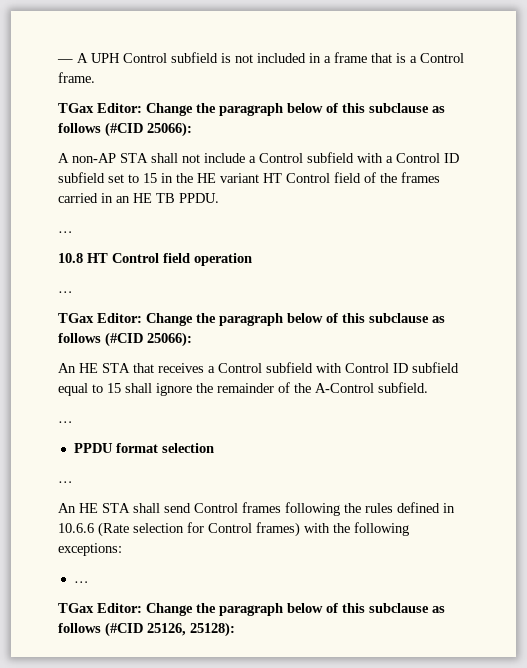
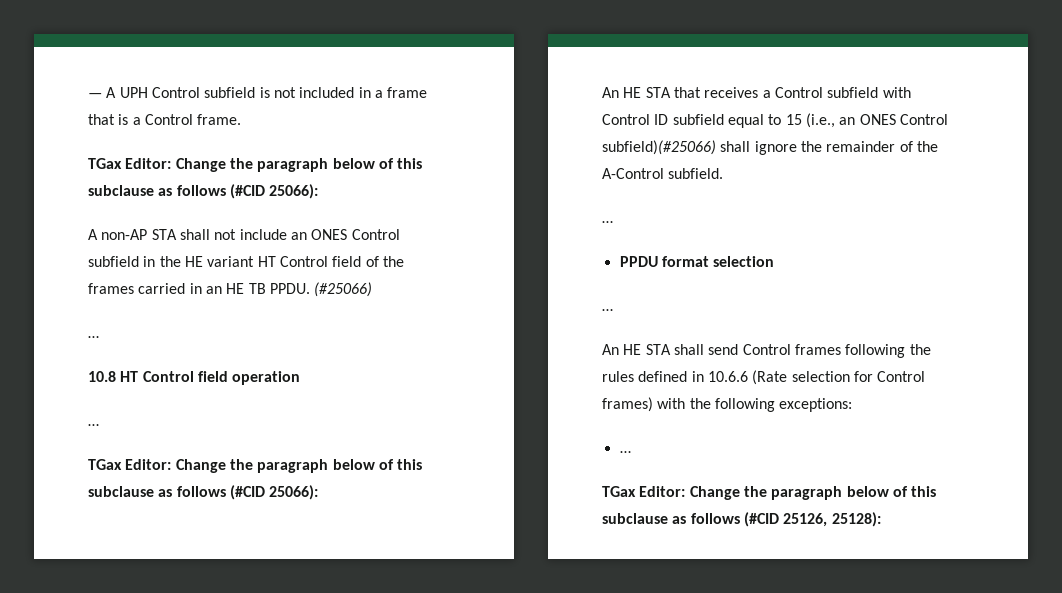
- A non-AP STA shall not include a Control subfield with a Control ID subfield set to 15 in the HE variant HT Control field of the frames carried in an HE TB PPDU.
+ A non-AP STA shall not include an ONES Control subfield in the HE variant HT Control field of the frames carried in an HE TB PPDU. (#25066)
- An HE STA that receives a Control subfield with Control ID subfield equal to 15 shall ignore the remainder of the A-Control subfield.
+ An HE STA that receives a Control subfield with Control ID subfield equal to 15 (i.e., an ONES Control subfield)(#25066) shall ignore the remainder of the A-Control subfield.

